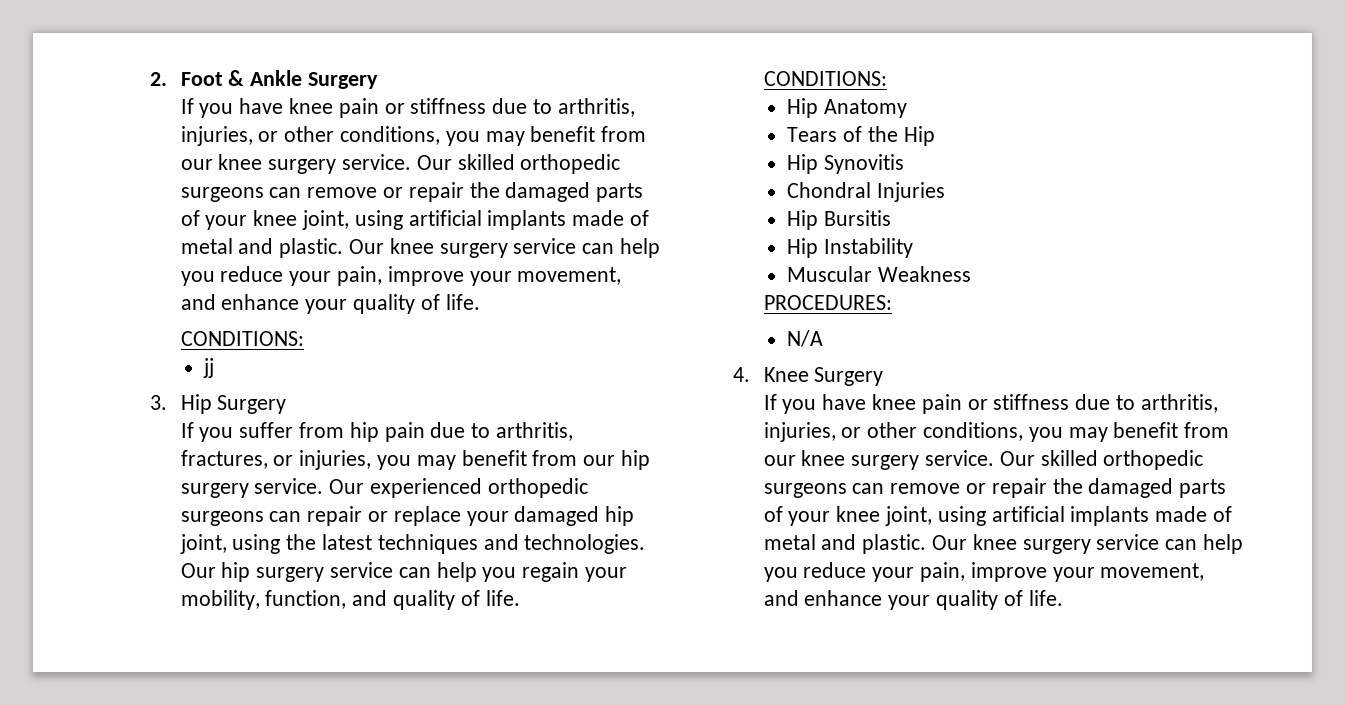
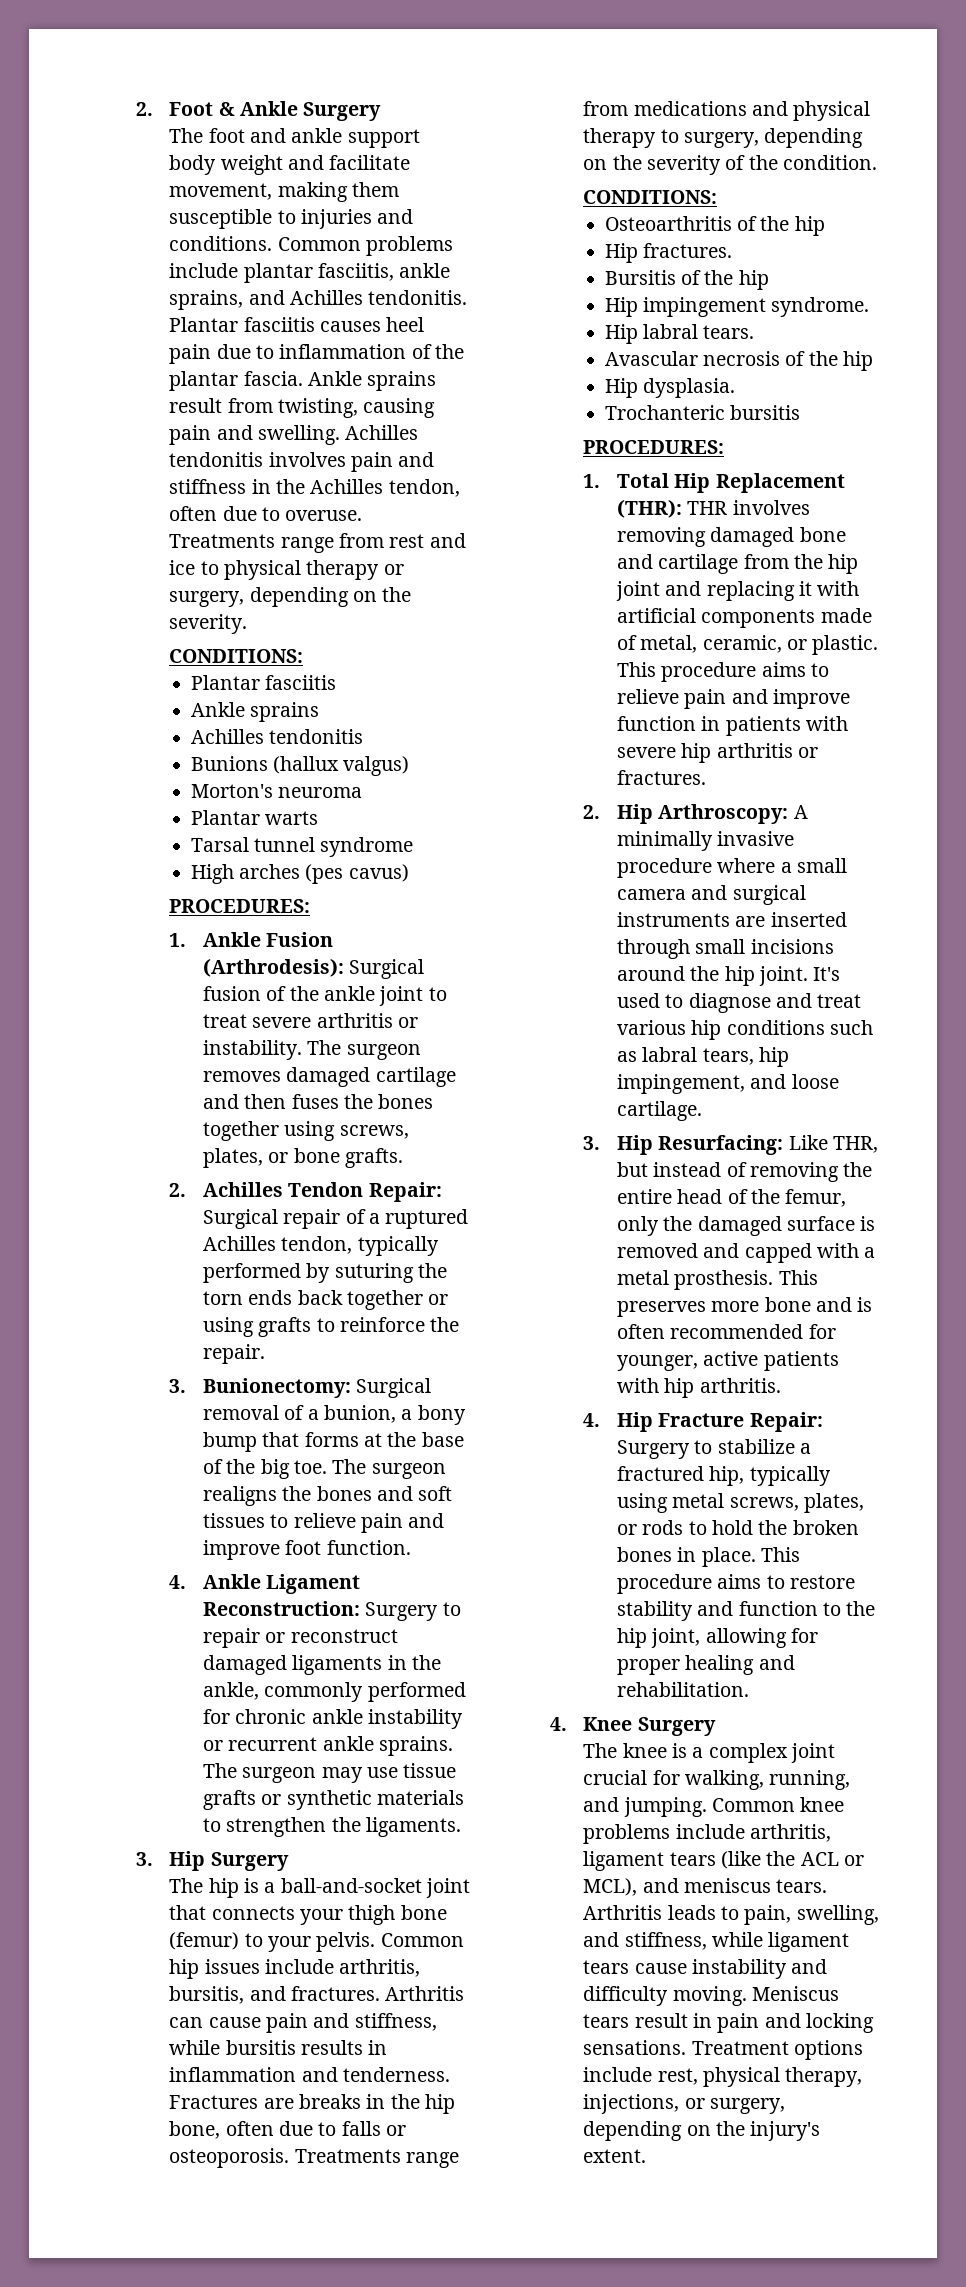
  2. Foot & Ankle Surgery
- If you have knee pain or stiffness due to arthritis, injuries, or other conditions, you may benefit from our knee surgery service. Our skilled orthopedic surgeons can remove or repair the damaged parts of your knee joint, using artificial implants made of metal and plastic. Our knee surgery service can help you reduce your pain, improve your movement, and enhance your quality of life.
+ The foot and ankle support body weight and facilitate movement, making them susceptible to injuries and conditions. Common problems include plantar fasciitis, ankle sprains, and Achilles tendonitis. Plantar fasciitis causes heel pain due to inflammation of the plantar fascia. Ankle sprains result from twisting, causing pain and swelling. Achilles tendonitis involves pain and stiffness in the Achilles tendon, often due to overuse. Treatments range from rest and ice to physical therapy or surgery, depending on the severity.
  CONDITIONS:
- jj
+ Plantar fasciitis
+ Ankle sprains
+ Achilles tendonitis
+ Bunions (hallux valgus)
+ Morton's neuroma
+ Plantar warts
+ Tarsal tunnel syndrome
+ High arches (pes cavus)
+ PROCEDURES:
+ 1. Ankle Fusion (Arthrodesis): Surgical fusion of the ankle joint to treat severe arthritis or instability. The surgeon removes damaged cartilage and then fuses the bones together using screws, plates, or bone grafts.
+ 2. Achilles Tendon Repair: Surgical repair of a ruptured Achilles tendon, typically performed by suturing the torn ends back together or using grafts to reinforce the repair.
+ 3. Bunionectomy: Surgical removal of a bunion, a bony bump that forms at the base of the big toe. The surgeon realigns the bones and soft tissues to relieve pain and improve foot function.
+ 4. Ankle Ligament Reconstruction: Surgery to repair or reconstruct damaged ligaments in the ankle, commonly performed for chronic ankle instability or recurrent ankle sprains. The surgeon may use tissue grafts or synthetic materials to strengthen the ligaments.
  3. Hip Surgery
- If you suffer from hip pain due to arthritis, fractures, or injuries, you may benefit from our hip surgery service. Our experienced orthopedic surgeons can repair or replace your damaged hip joint, using the latest techniques and technologies. Our hip surgery service can help you regain your mobility, function, and quality of life.
+ The hip is a ball-and-socket joint that connects your thigh bone (femur) to your pelvis. Common hip issues include arthritis, bursitis, and fractures. Arthritis can cause pain and stiffness, while bursitis results in inflammation and tenderness. Fractures are breaks in the hip bone, often due to falls or osteoporosis. Treatments range from medications and physical therapy to surgery, depending on the severity of the condition.
  CONDITIONS:
- Hip Anatomy
- Tears of the Hip
- Hip Synovitis
- Chondral Injuries
- Hip Bursitis
- Hip Instability
- Muscular Weakness
+ Osteoarthritis of the hip
+ Hip fractures.
+ Bursitis of the hip
+ Hip impingement syndrome.
+ Hip labral tears.
+ Avascular necrosis of the hip
+ Hip dysplasia.
+ Trochanteric bursitis
  PROCEDURES:
- N/A
+ 1. Total Hip Replacement (THR): THR involves removing damaged bone and cartilage from the hip joint and replacing it with artificial components made of metal, ceramic, or plastic. This procedure aims to relieve pain and improve function in patients with severe hip arthritis or fractures.
+ 2. Hip Arthroscopy: A minimally invasive procedure where a small camera and surgical instruments are inserted through small incisions around the hip joint. It's used to diagnose and treat various hip conditions such as labral tears, hip impingement, and loose cartilage.
+ 3. Hip Resurfacing: Like THR, but instead of removing the entire head of the femur, only the damaged surface is removed and capped with a metal prosthesis. This preserves more bone and is often recommended for younger, active patients with hip arthritis.
+ 4. Hip Fracture Repair: Surgery to stabilize a fractured hip, typically using metal screws, plates, or rods to hold the broken bones in place. This procedure aims to restore stability and function to the hip joint, allowing for proper healing and rehabilitation.
  4. Knee Surgery
- If you have knee pain or stiffness due to arthritis, injuries, or other conditions, you may benefit from our knee surgery service. Our skilled orthopedic surgeons can remove or repair the damaged parts of your knee joint, using artificial implants made of metal and plastic. Our knee surgery service can help you reduce your pain, improve your movement, and enhance your quality of life.
+ The knee is a complex joint crucial for walking, running, and jumping. Common knee problems include arthritis, ligament tears (like the ACL or MCL), and meniscus tears. Arthritis leads to pain, swelling, and stiffness, while ligament tears cause instability and difficulty moving. Meniscus tears result in pain and locking sensations. Treatment options include rest, physical therapy, injections, or surgery, depending on the injury's extent.

